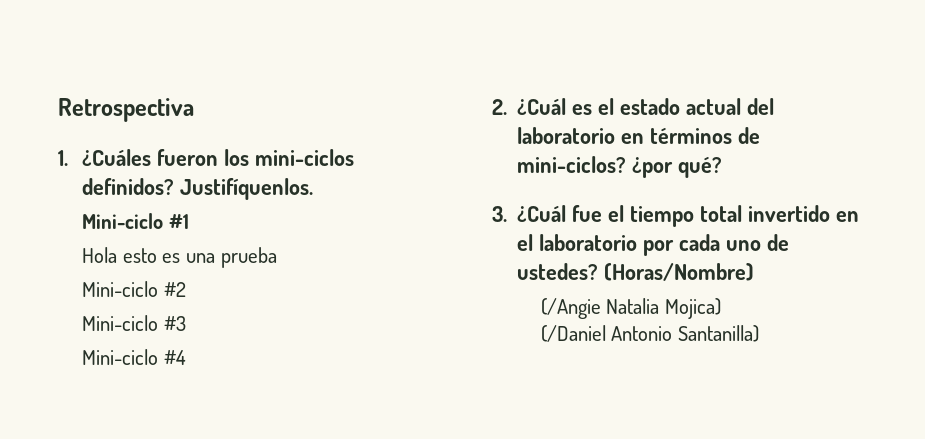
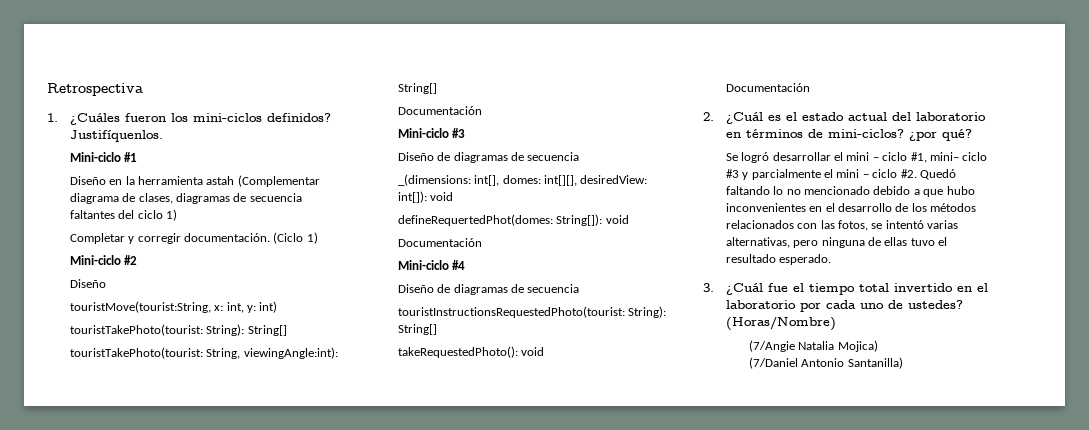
- Hola esto es una prueba
+ Diseño en la herramienta astah (Complementar diagrama de clases, diagramas de secuencia faltantes del ciclo 1)
+ Completar y corregir documentación. (Ciclo 1)
  Mini-ciclo #2
+ Diseño
+ touristMove(tourist:String, x: int, y: int)
+ touristTakePhoto(tourist: String): String[]
+ touristTakePhoto(tourist: String, viewingAngle:int): String[]
+ Documentación
  Mini-ciclo #3
+ Diseño de diagramas de secuencia
+ _(dimensions: int[], domes: int[][], desiredView: int[]): void
+ defineRequertedPhot(domes: String[]): void
+ Documentación
  Mini-ciclo #4
+ Diseño de diagramas de secuencia
+ touristInstructionsRequestedPhoto(tourist: String): String[]
+ takeRequestedPhoto(): void
+ Documentación
+ Se logró desarrollar el mini – ciclo #1, mini– ciclo #3 y parcialmente el mini – ciclo #2. Quedó faltando lo no mencionado debido a que hubo inconvenientes en el desarrollo de los métodos relacionados con las fotos, se intentó varias alternativas, pero ninguna de ellas tuvo el resultado esperado.
- (/Angie Natalia Mojica)
+ (7/Angie Natalia Mojica)
- (/Daniel Antonio Santanilla)
+ (7/Daniel Antonio Santanilla)

